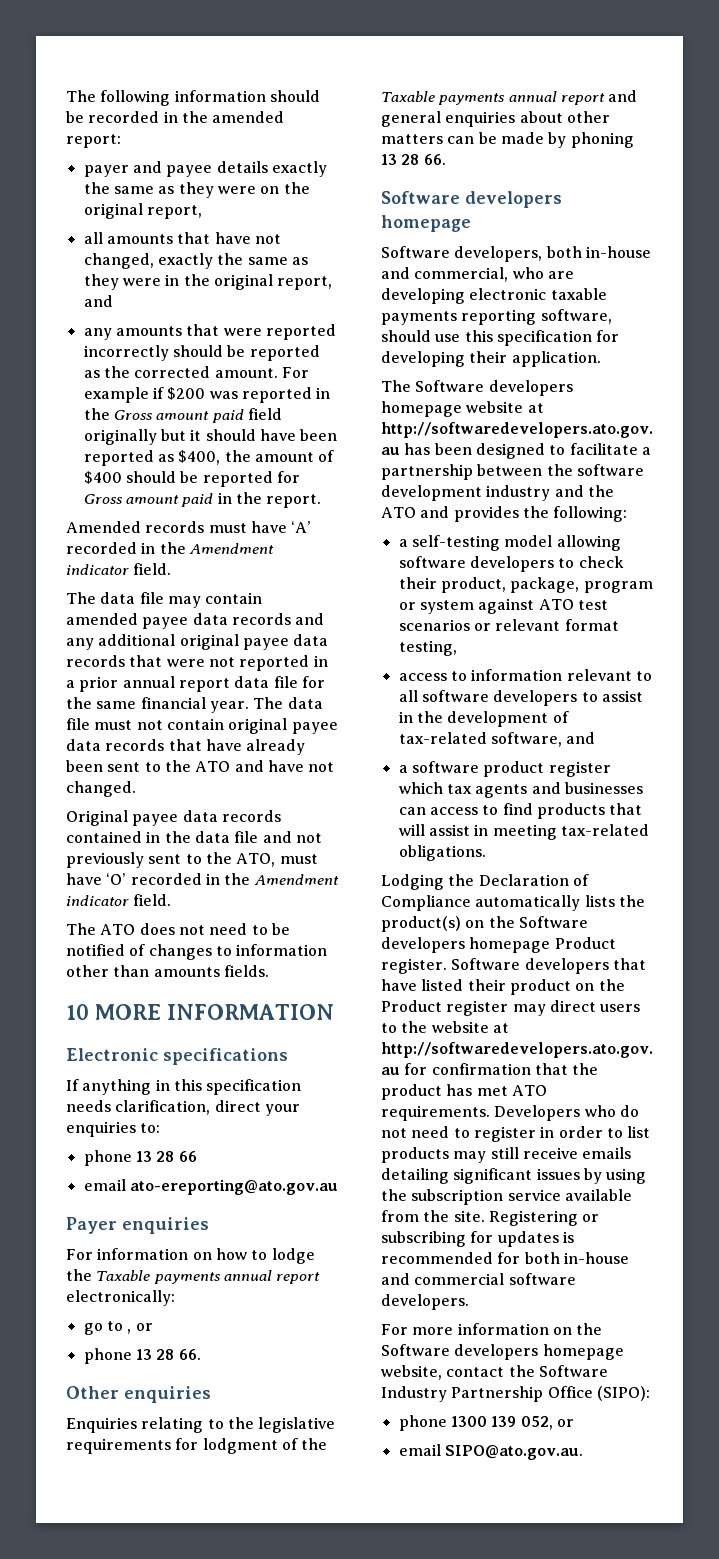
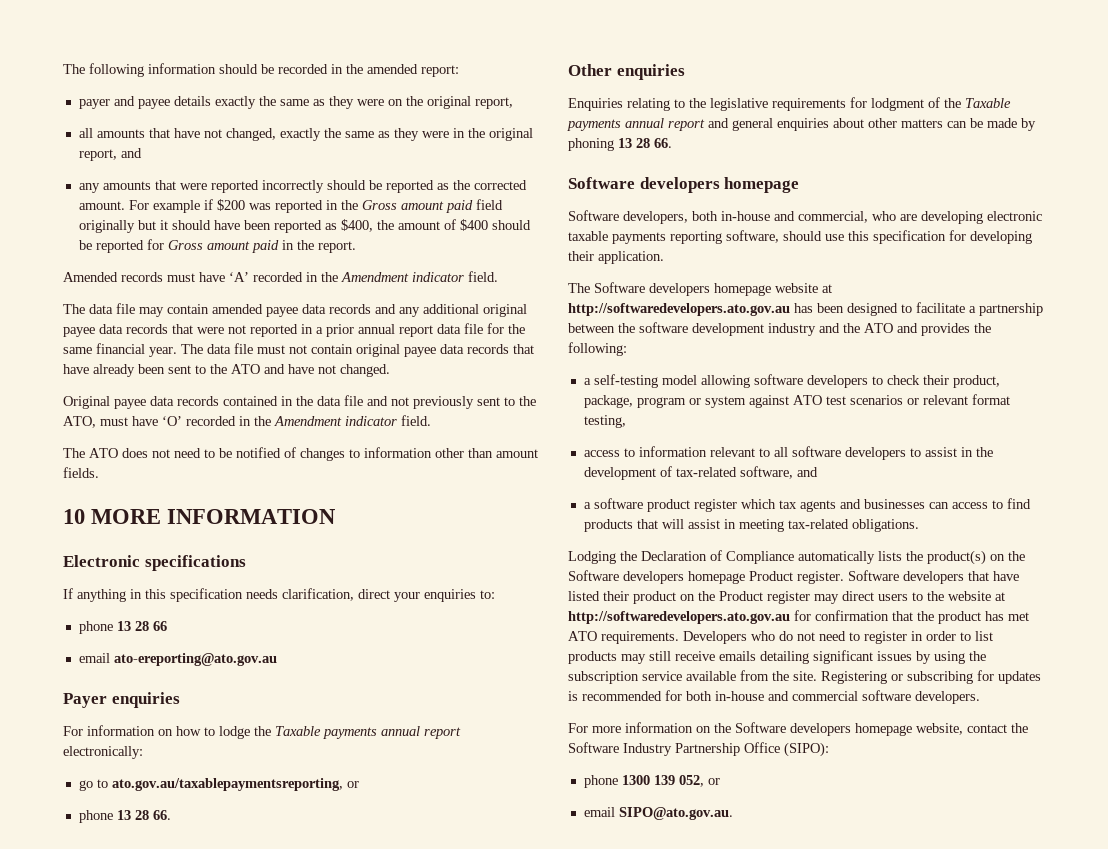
- The ATO does not need to be notified of changes to information other than amounts fields.
+ The ATO does not need to be notified of changes to information other than amount fields.
- go to , or
+ go to ato.gov.au/taxablepaymentsreporting, or

